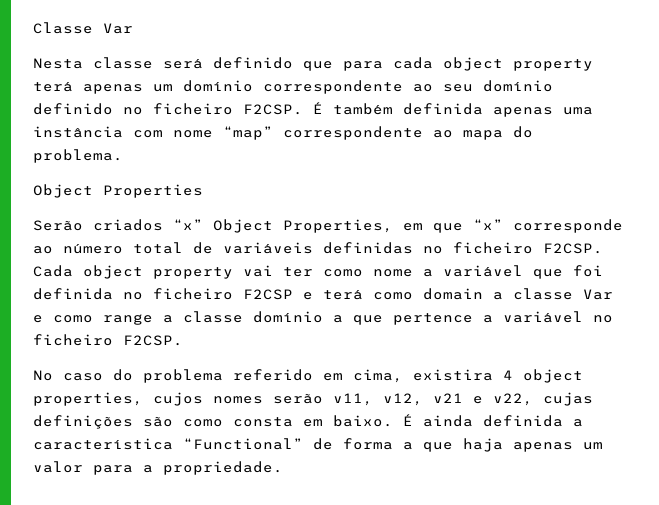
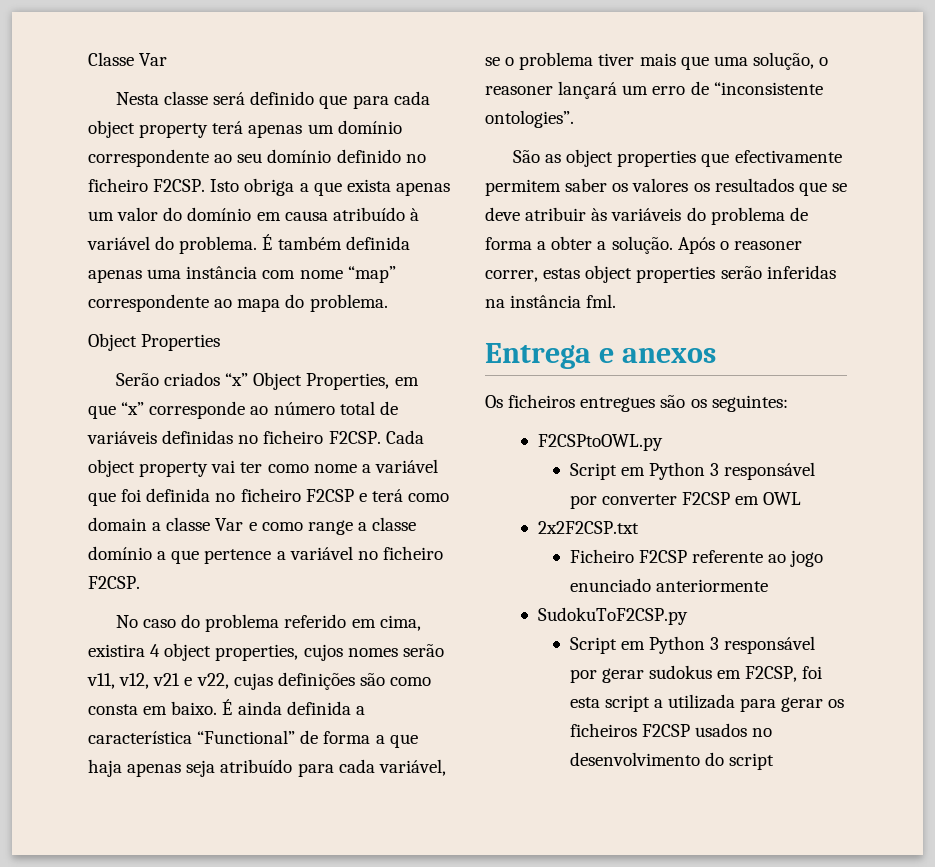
+ Isto obriga a que exista apenas um valor do domínio em causa atribuído à variável do problema.
- É ainda definida a característica “Functional” de forma a que haja apenas um valor para a propriedade.
+ É ainda definida a característica “Functional” de forma a que haja apenas seja atribuído para cada variável, se o problema tiver mais que uma solução, o reasoner lançará um erro de “inconsistente ontologies”.
+ São as object properties que efectivamente permitem saber os valores os resultados que se deve atribuir às variáveis do problema de forma a obter a solução. Após o reasoner correr, estas object properties serão inferidas na instância fml.
+ Entrega e anexos
+ Os ficheiros entregues são os seguintes:
+ F2CSPtoOWL.py
+ Script em Python 3 responsável por converter F2CSP em OWL
+ 2x2F2CSP.txt
+ Ficheiro F2CSP referente ao jogo enunciado anteriormente
+ SudokuToF2CSP.py
+ Script em Python 3 responsável por gerar sudokus em F2CSP, foi esta script a utilizada para gerar os ficheiros F2CSP usados no desenvolvimento do script

